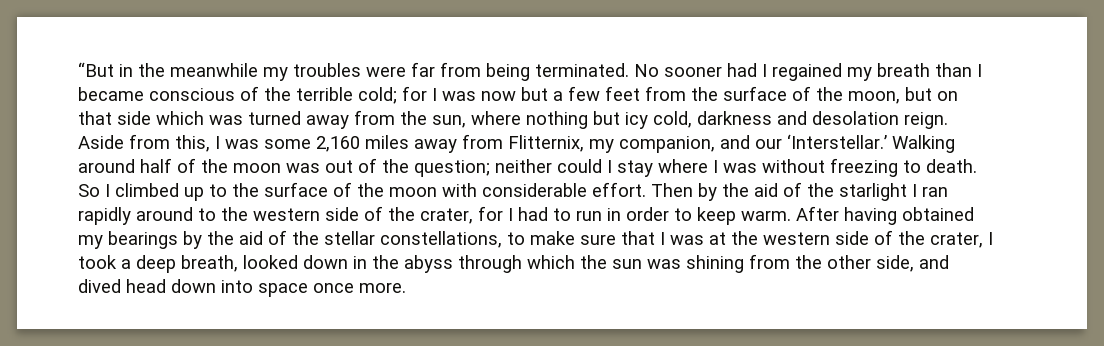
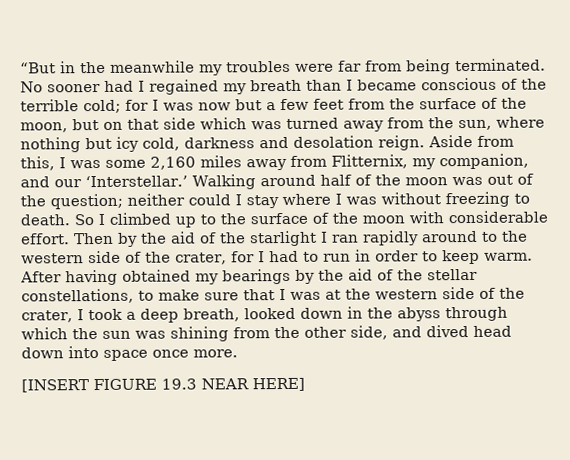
+ [INSERT FIGURE 19.3 NEAR HERE]

